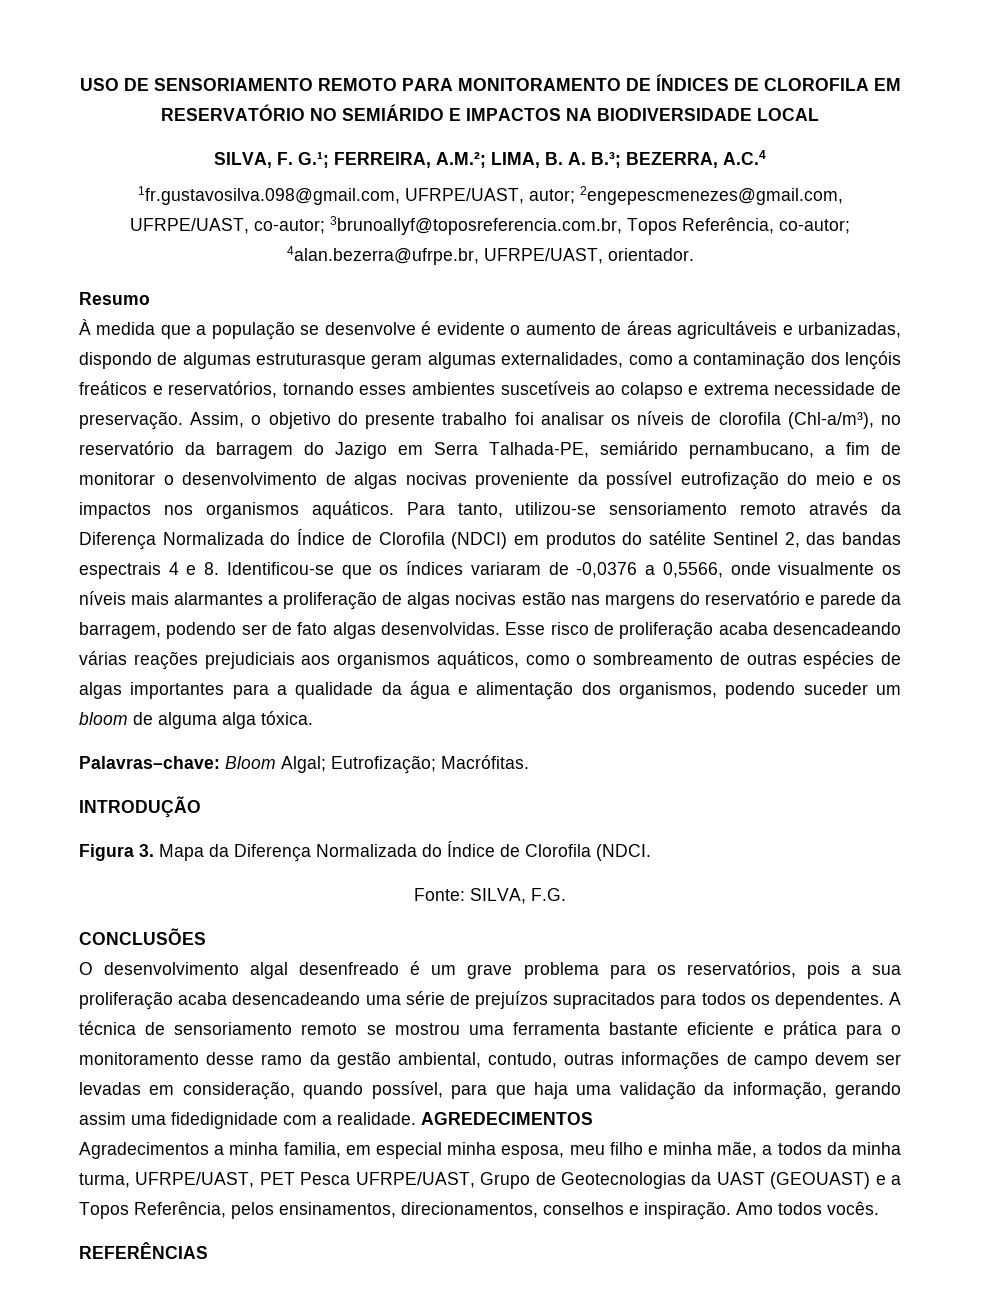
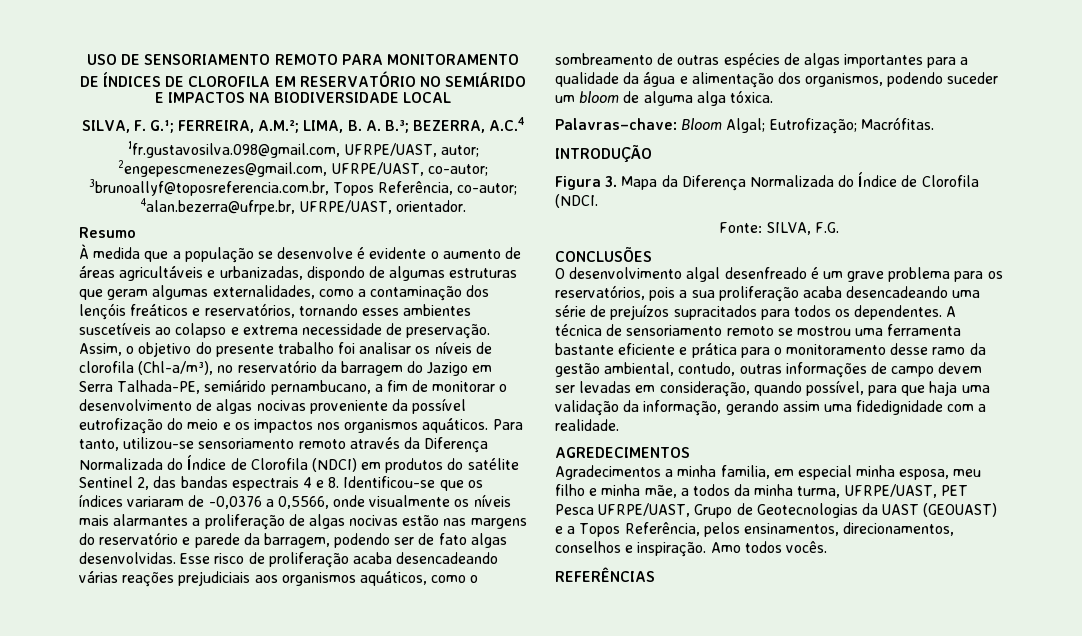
- À medida que a população se desenvolve é evidente o aumento de áreas agricultáveis e urbanizadas, dispondo de algumas estruturasque geram algumas externalidades, como a contaminação dos lençóis freáticos e reservatórios, tornando esses ambientes suscetíveis ao colapso e extrema necessidade de preservação.
+ À medida que a população se desenvolve é evidente o aumento de áreas agricultáveis e urbanizadas, dispondo de algumas estruturas que geram algumas externalidades, como a contaminação dos lençóis freáticos e reservatórios, tornando esses ambientes suscetíveis ao colapso e extrema necessidade de preservação.
- A técnica de sensoriamento remoto se mostrou uma ferramenta bastante eficiente e prática para o monitoramento desse ramo da gestão ambiental, contudo, outras informações de campo devem ser levadas em consideração, quando possível, para que haja uma validação da informação, gerando assim uma fidedignidade com a realidade. AGREDECIMENTOS
+ A técnica de sensoriamento remoto se mostrou uma ferramenta bastante eficiente e prática para o monitoramento desse ramo da gestão ambiental, contudo, outras informações de campo devem ser levadas em consideração, quando possível, para que haja uma validação da informação, gerando assim uma fidedignidade com a realidade.
+ AGREDECIMENTOS

